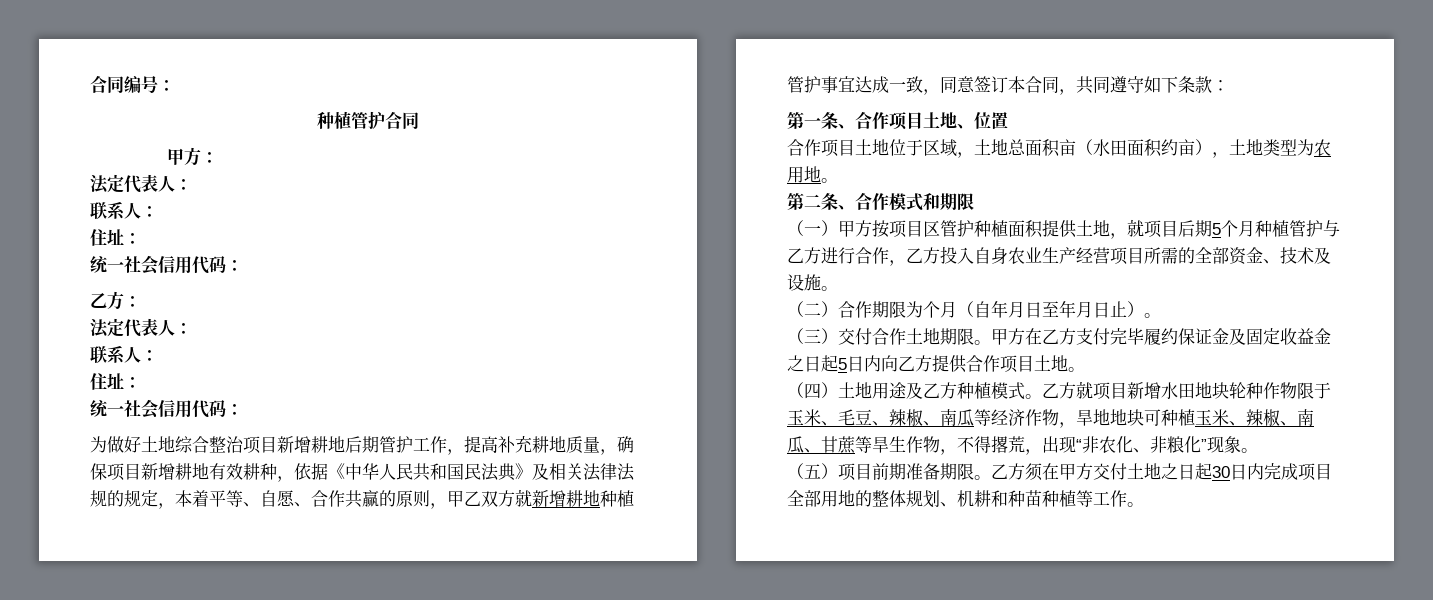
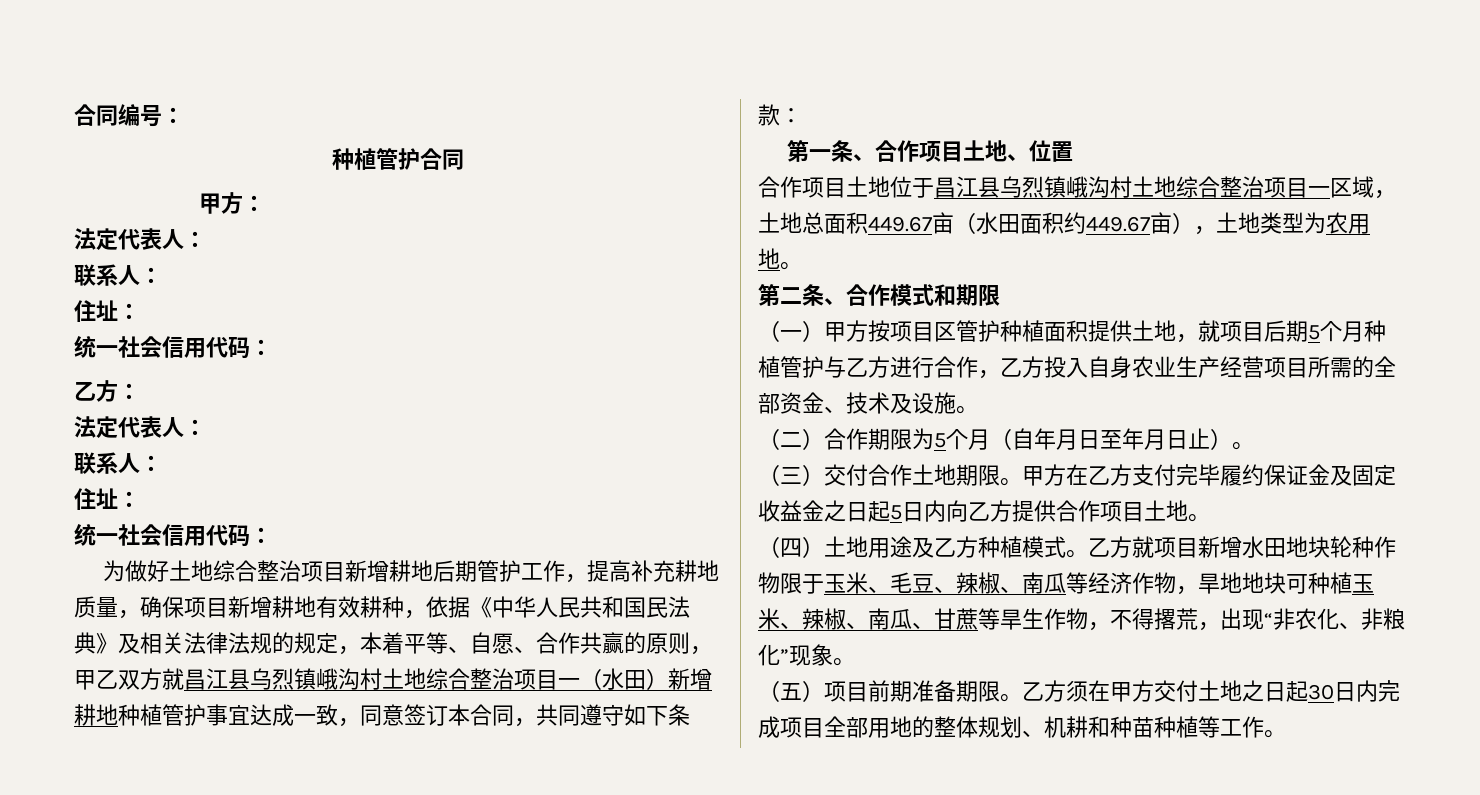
- 为做好土地综合整治项目新增耕地后期管护工作，提高补充耕地质量，确保项目新增耕地有效耕种，依据《中华人民共和国民法典》及相关法律法规的规定，本着平等、自愿、合作共赢的原则，甲乙双方就新增耕地种植管护事宜达成一致，同意签订本合同，共同遵守如下条款：
+ 为做好土地综合整治项目新增耕地后期管护工作，提高补充耕地质量，确保项目新增耕地有效耕种，依据《中华人民共和国民法典》及相关法律法规的规定，本着平等、自愿、合作共赢的原则，甲乙双方就昌江县乌烈镇峨沟村土地综合整治项目一（水田）新增耕地种植管护事宜达成一致，同意签订本合同，共同遵守如下条款：
- 合作项目土地位于区域，土地总面积亩（水田面积约亩），土地类型为农用地。
+ 合作项目土地位于昌江县乌烈镇峨沟村土地综合整治项目一区域，土地总面积449.67亩（水田面积约449.67亩），土地类型为农用地。
- （二）合作期限为个月（自年月日至年月日止）。
+ （二）合作期限为5个月（自年月日至年月日止）。

